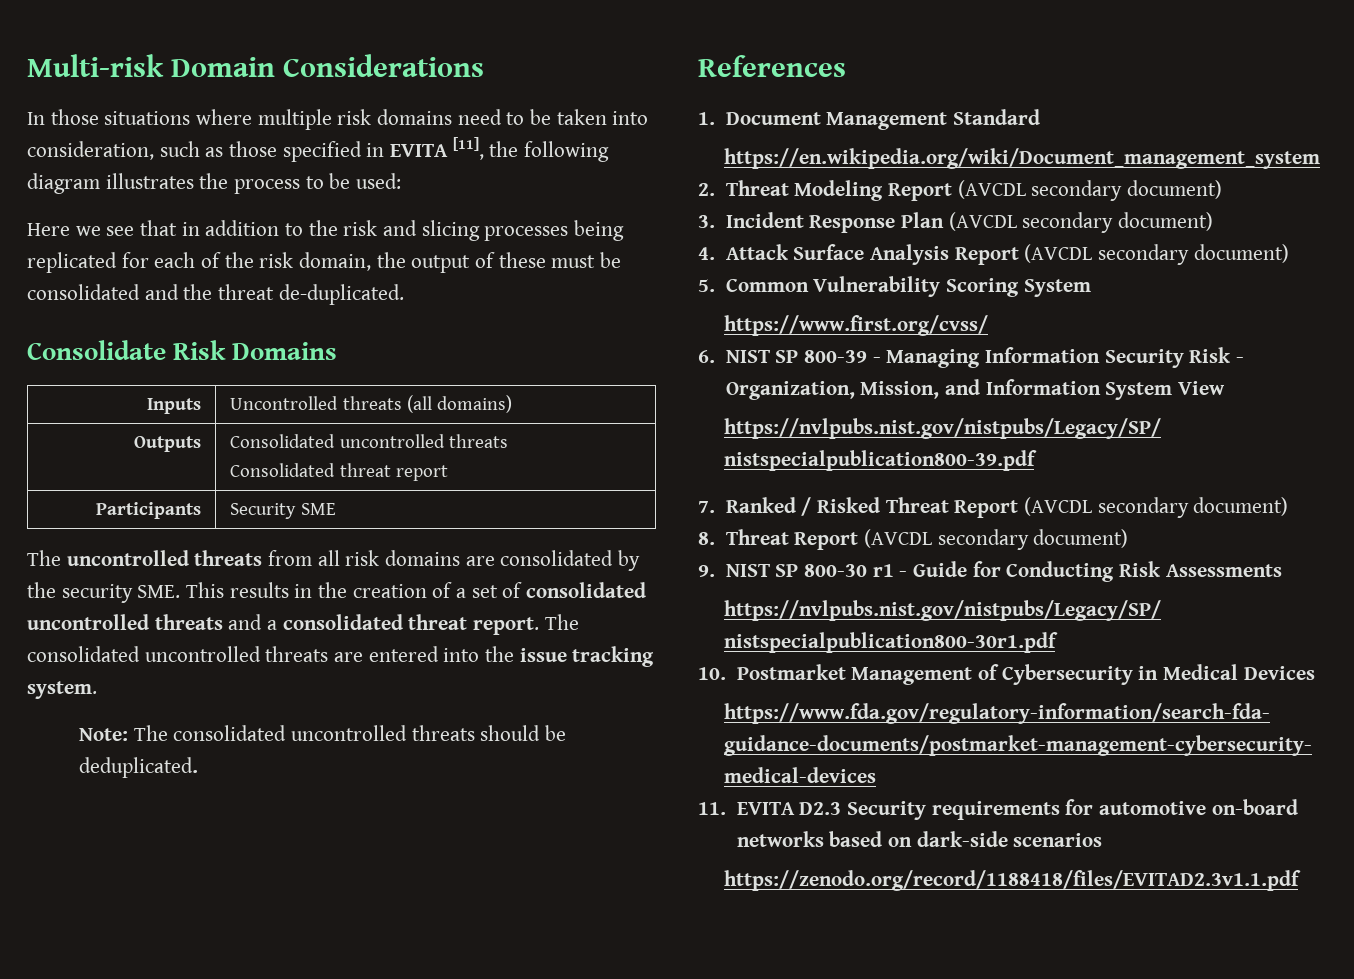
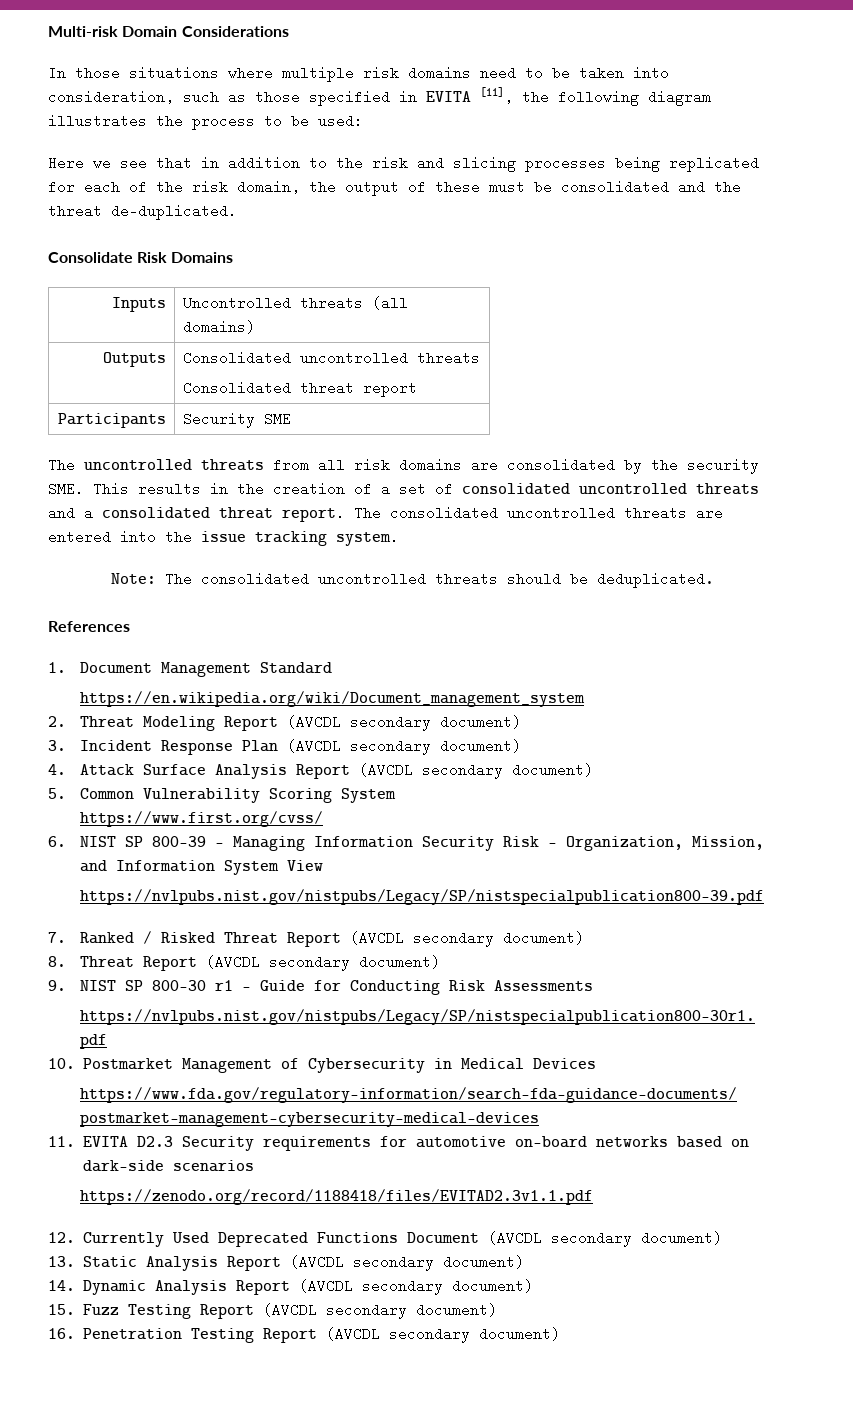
+ 12. Currently Used Deprecated Functions Document (AVCDL secondary document)
+ 13. Static Analysis Report (AVCDL secondary document)
+ 14. Dynamic Analysis Report (AVCDL secondary document)
+ 15. Fuzz Testing Report (AVCDL secondary document)
+ 16. Penetration Testing Report (AVCDL secondary document)

